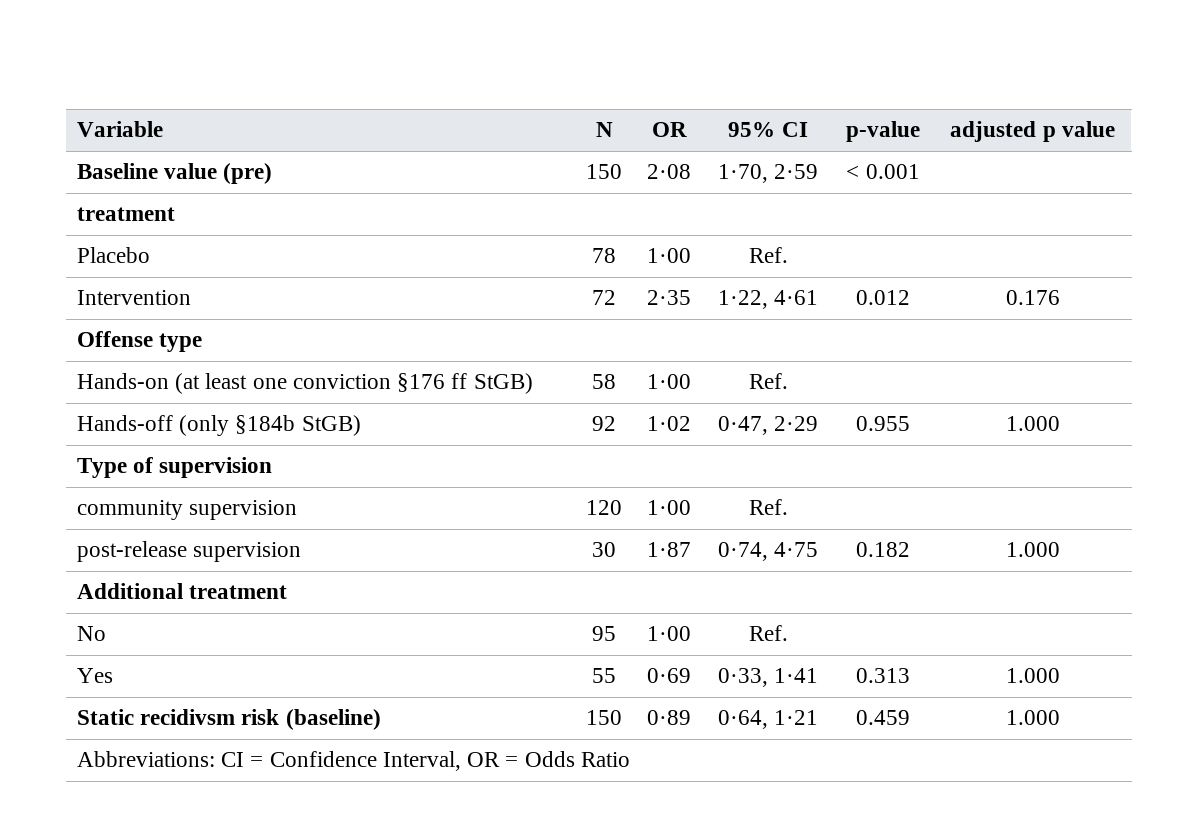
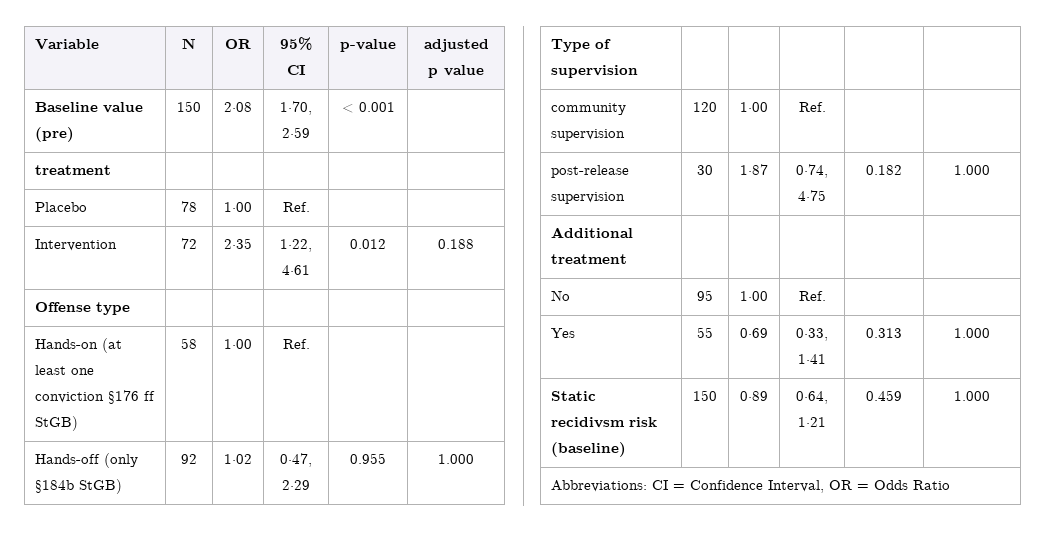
- Intervention | 72 | 2·35 | 1·22, 4·61 | 0.012 | 0.176
+ Intervention | 72 | 2·35 | 1·22, 4·61 | 0.012 | 0.188

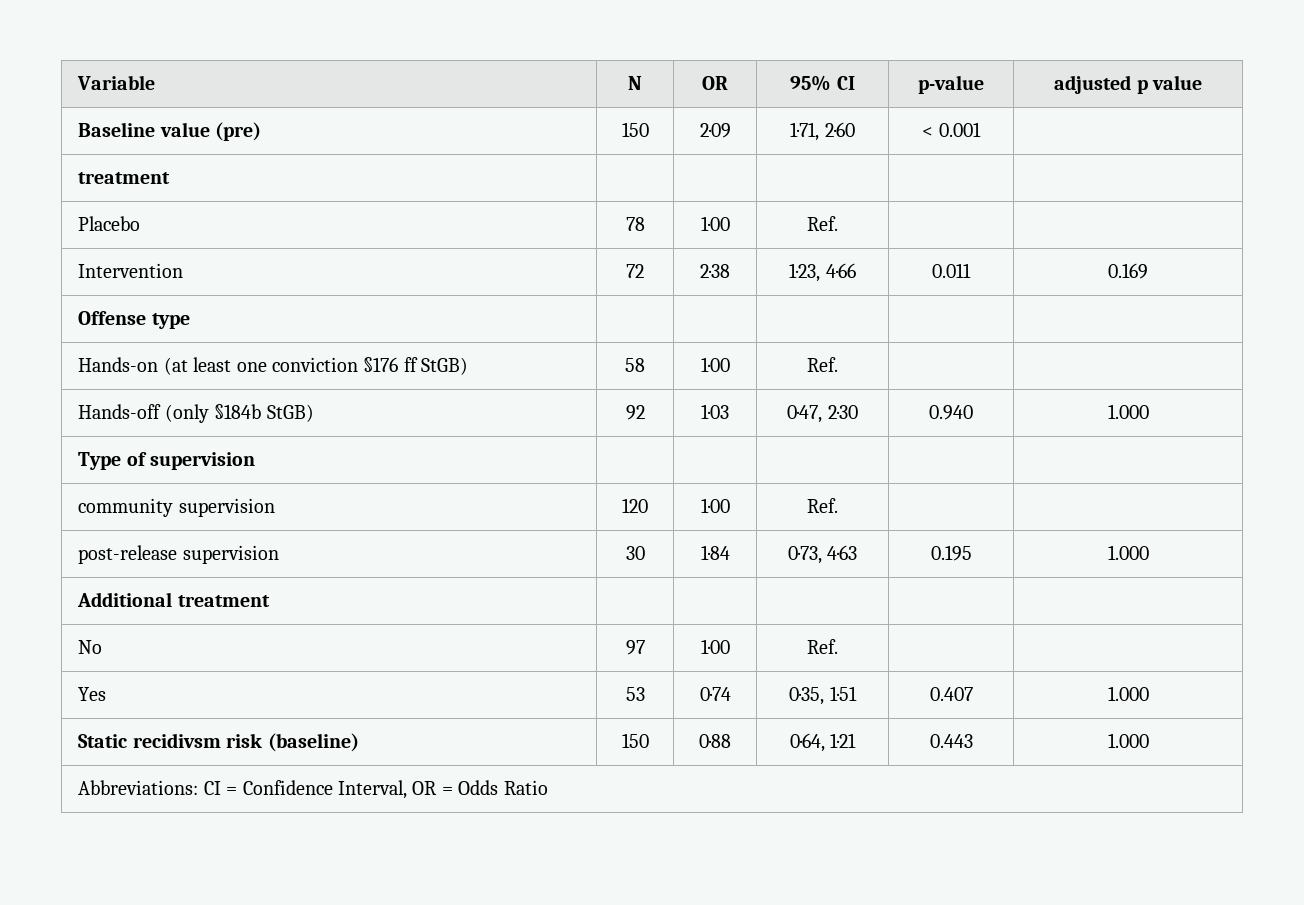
- Baseline value (pre) | 150 | 2·08 | 1·70, 2·59 | < 0.001 |
+ Baseline value (pre) | 150 | 2·09 | 1·71, 2·60 | < 0.001 |
- Intervention | 72 | 2·35 | 1·22, 4·61 | 0.012 | 0.188
+ Intervention | 72 | 2·38 | 1·23, 4·66 | 0.011 | 0.169
- Hands-off (only §184b StGB) | 92 | 1·02 | 0·47, 2·29 | 0.955 | 1.000
+ Hands-off (only §184b StGB) | 92 | 1·03 | 0·47, 2·30 | 0.940 | 1.000
- post-release supervision | 30 | 1·87 | 0·74, 4·75 | 0.182 | 1.000
+ post-release supervision | 30 | 1·84 | 0·73, 4·63 | 0.195 | 1.000
- No | 95 | 1·00 | Ref. | |
+ No | 97 | 1·00 | Ref. | |
- Yes | 55 | 0·69 | 0·33, 1·41 | 0.313 | 1.000
+ Yes | 53 | 0·74 | 0·35, 1·51 | 0.407 | 1.000
- Static recidivsm risk (baseline) | 150 | 0·89 | 0·64, 1·21 | 0.459 | 1.000
+ Static recidivsm risk (baseline) | 150 | 0·88 | 0·64, 1·21 | 0.443 | 1.000

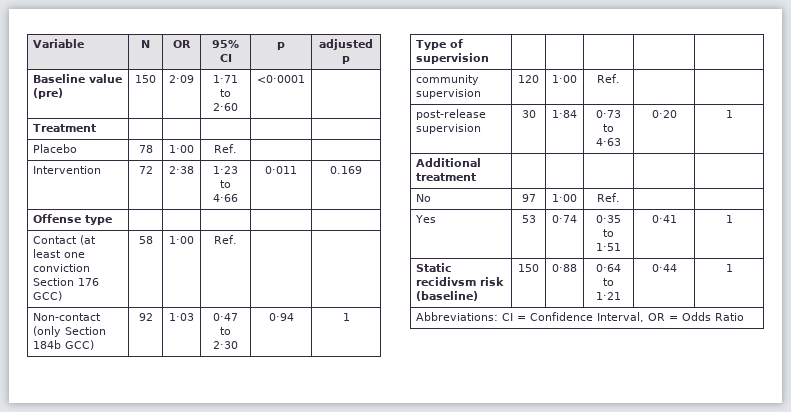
- Variable | N | OR | 95% CI | p-value | adjusted p value
+ Variable | N | OR | 95% CI | p | adjusted p
- Baseline value (pre) | 150 | 2·09 | 1·71, 2·60 | < 0.001 |
- treatment | | | | |
+ Baseline value (pre) | 150 | 2·09 | 1·71 to 2·60 | <0·0001 |
+ Treatment | | | | |
- Intervention | 72 | 2·38 | 1·23, 4·66 | 0.011 | 0.169
+ Intervention | 72 | 2·38 | 1·23 to 4·66 | 0·011 | 0.169
- Hands-on (at least one conviction §176 ff StGB) | 58 | 1·00 | Ref. | |
+ Contact (at least one conviction Section 176 GCC) | 58 | 1·00 | Ref. | |
- Hands-off (only §184b StGB) | 92 | 1·03 | 0·47, 2·30 | 0.940 | 1.000
+ Non-contact (only Section 184b GCC) | 92 | 1·03 | 0·47 to 2·30 | 0·94 | 1
- post-release supervision | 30 | 1·84 | 0·73, 4·63 | 0.195 | 1.000
+ post-release supervision | 30 | 1·84 | 0·73 to 4·63 | 0·20 | 1
- Yes | 53 | 0·74 | 0·35, 1·51 | 0.407 | 1.000
+ Yes | 53 | 0·74 | 0·35 to 1·51 | 0·41 | 1
- Static recidivsm risk (baseline) | 150 | 0·88 | 0·64, 1·21 | 0.443 | 1.000
+ Static recidivsm risk (baseline) | 150 | 0·88 | 0·64 to 1·21 | 0·44 | 1

